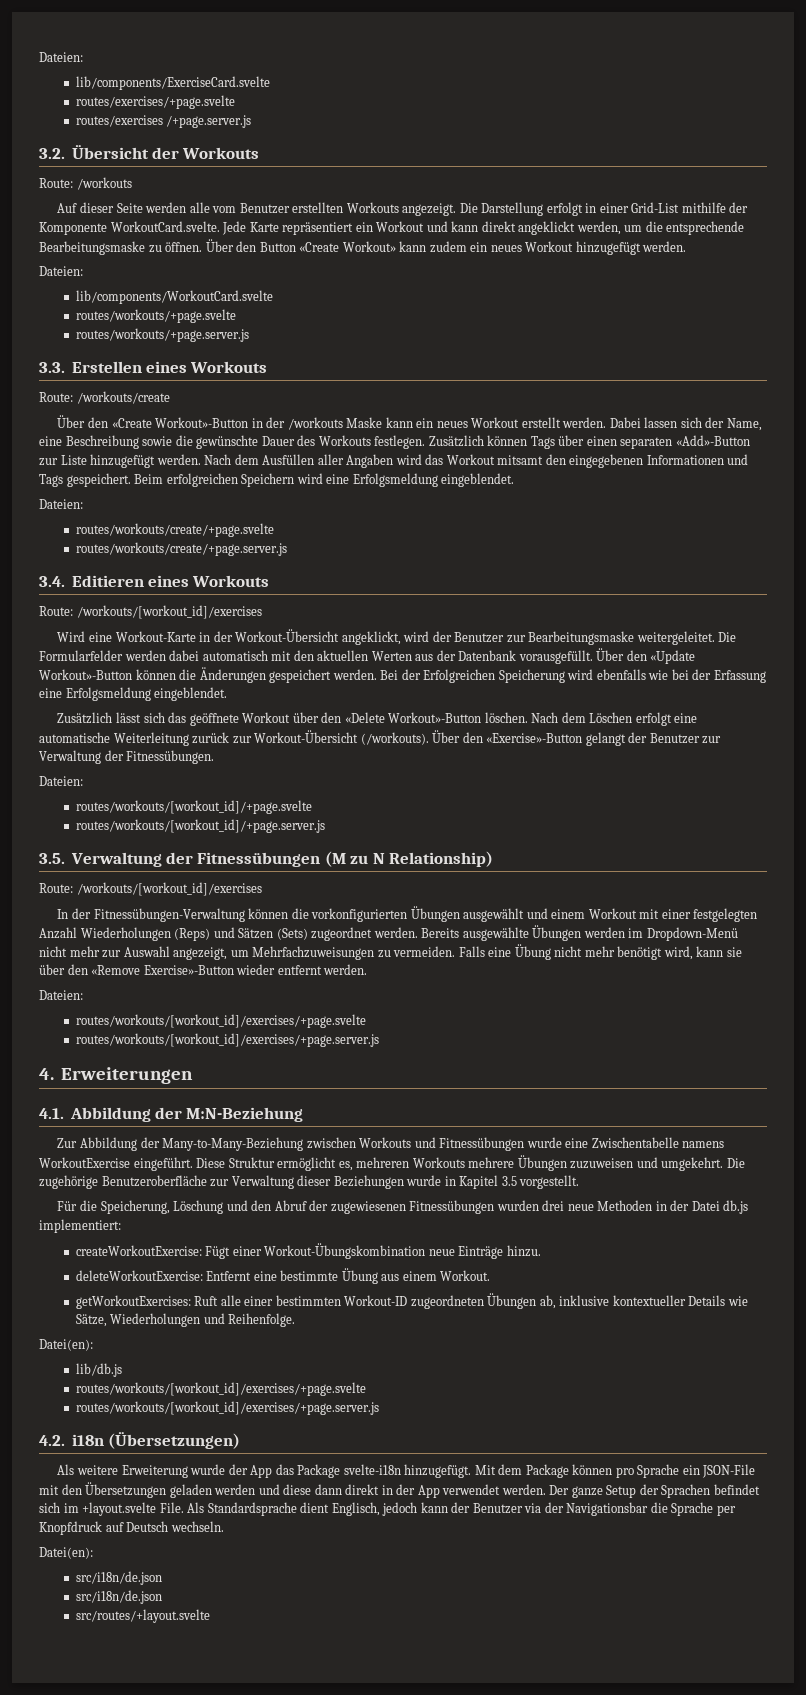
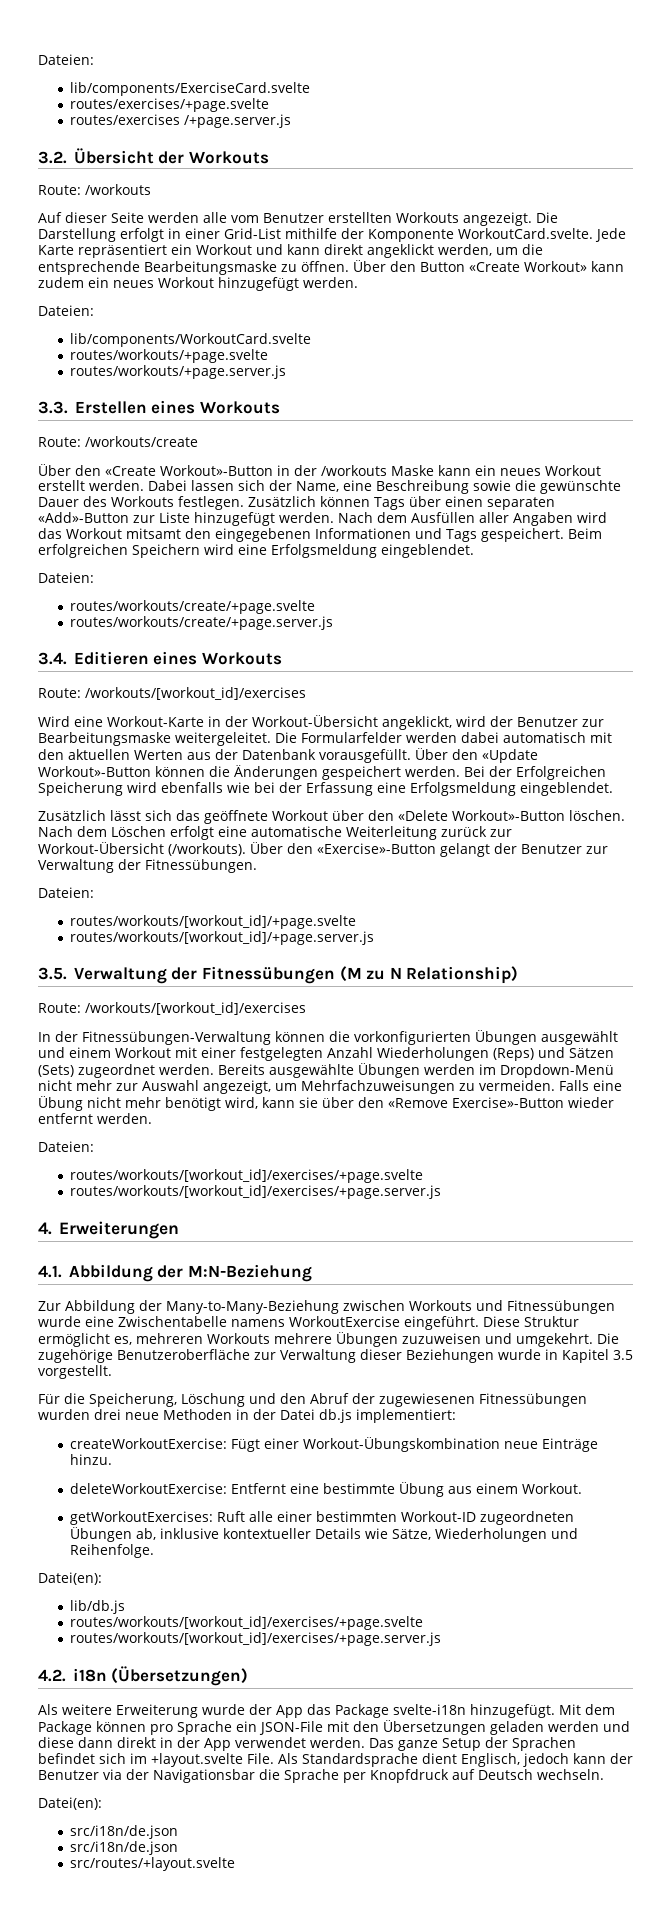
- Der ganze Setup der Sprachen befindet sich im +layout.svelte File.
+ Das ganze Setup der Sprachen befindet sich im +layout.svelte File.

